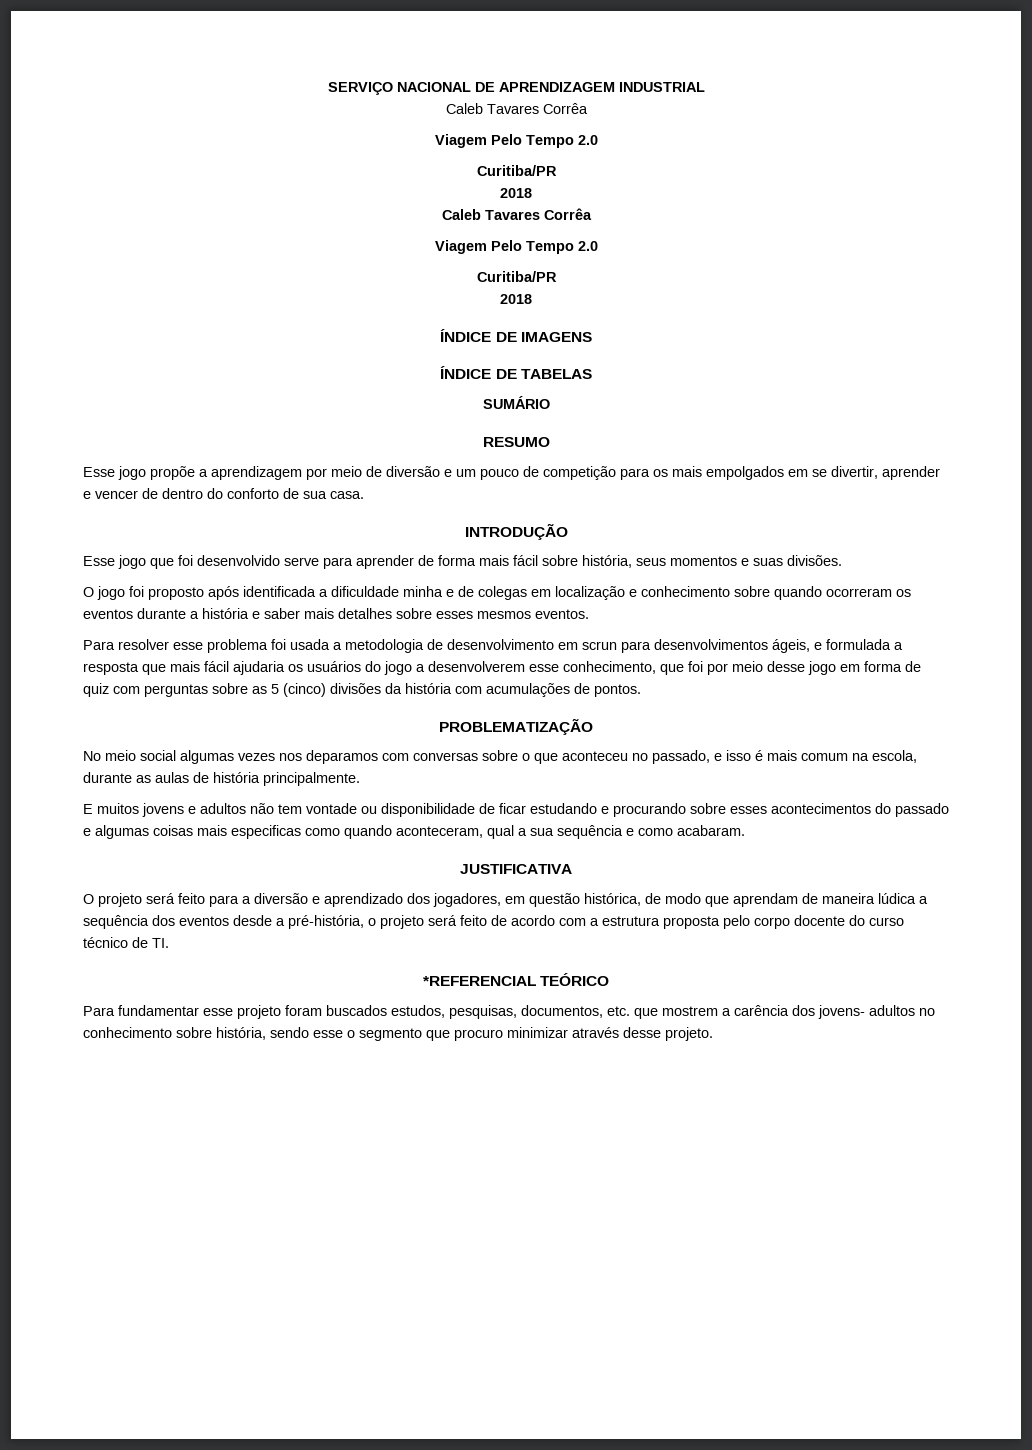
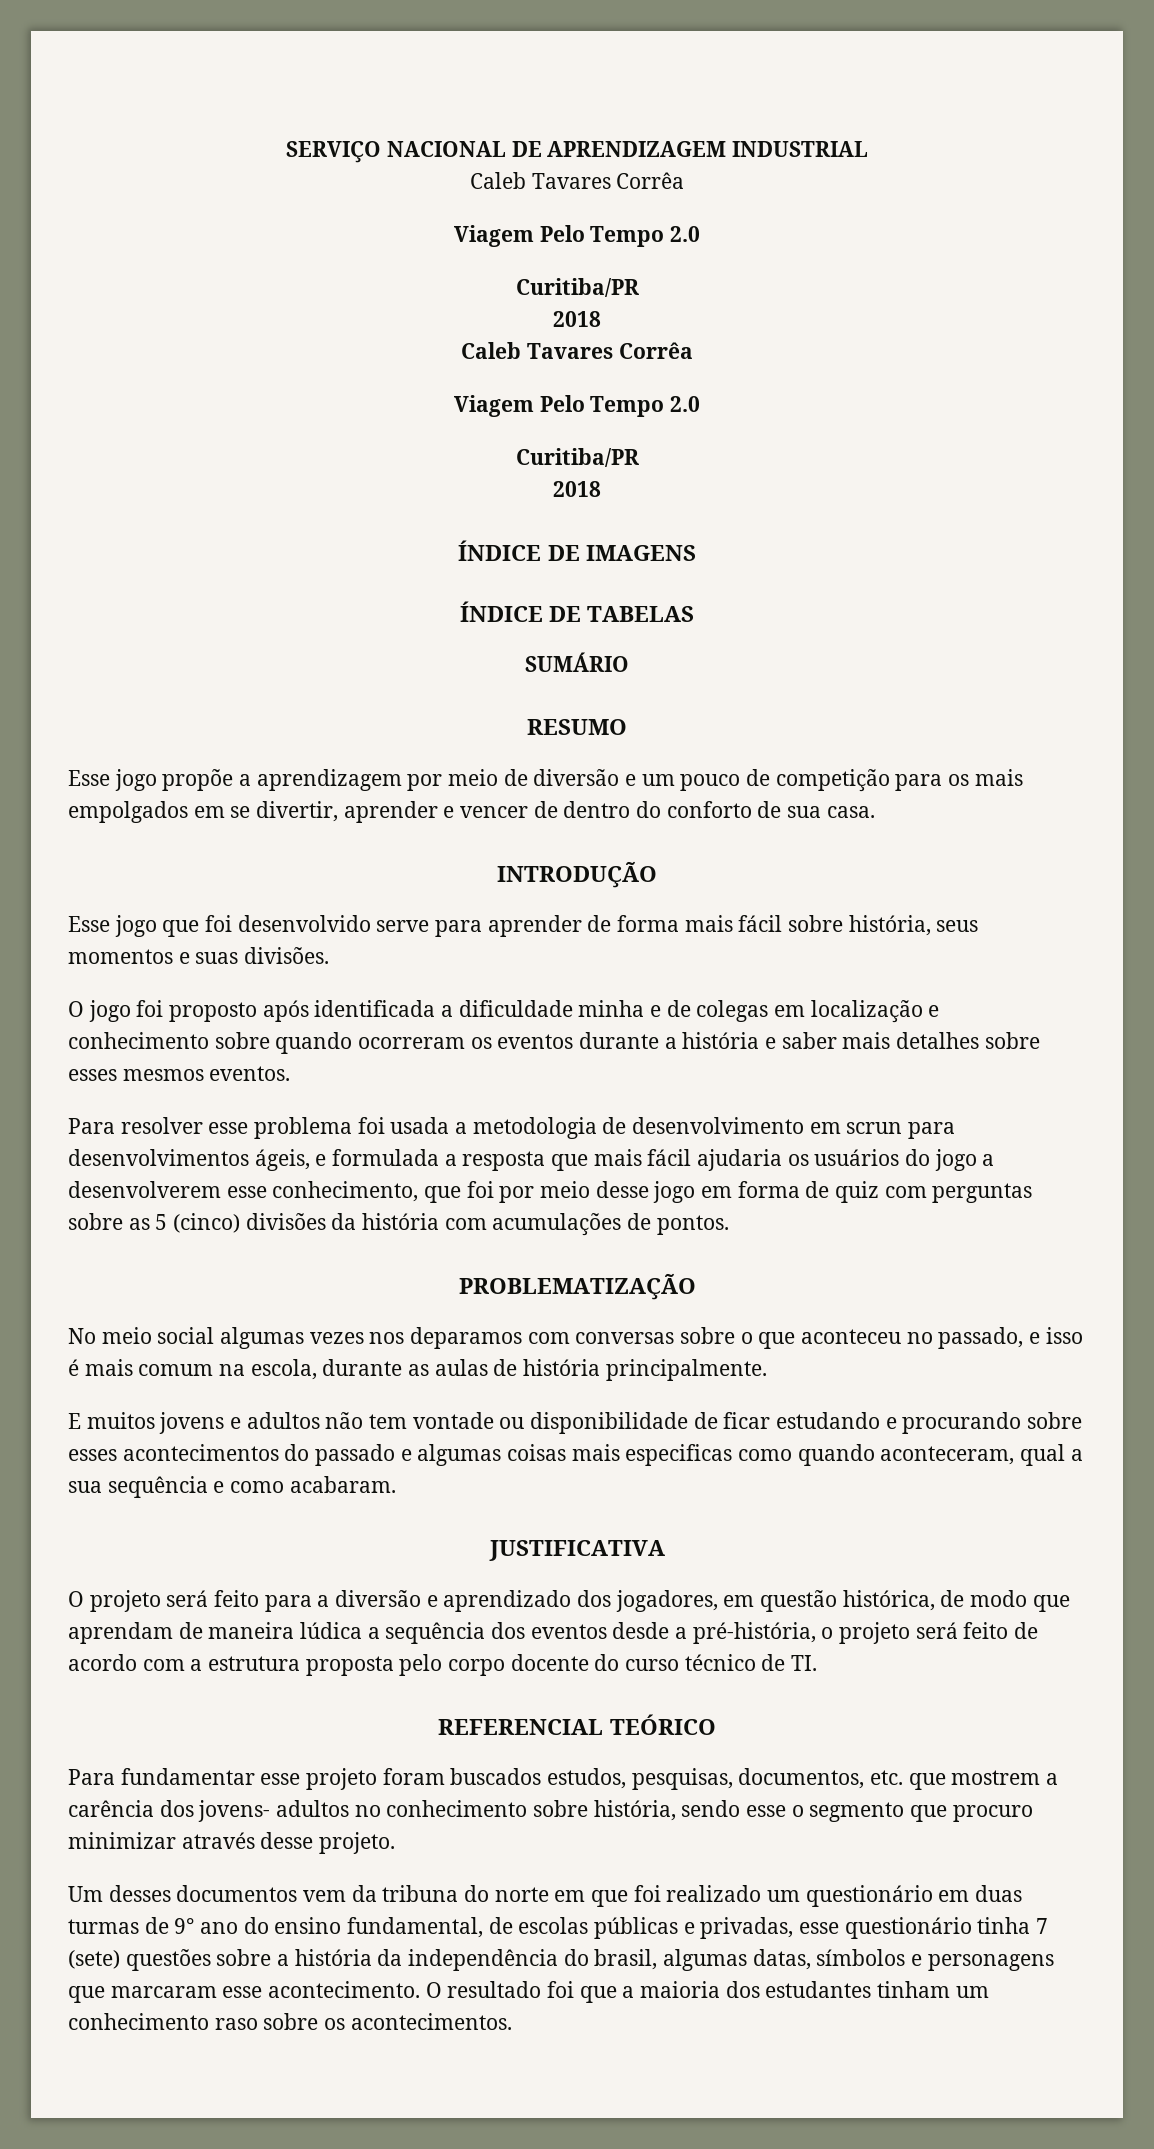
- *REFERENCIAL TEÓRICO
+ REFERENCIAL TEÓRICO
+ Um desses documentos vem da tribuna do norte em que foi realizado um questionário em duas turmas de 9° ano do ensino fundamental, de escolas públicas e privadas, esse questionário tinha 7 (sete) questões sobre a história da independência do brasil, algumas datas, símbolos e personagens que marcaram esse acontecimento. O resultado foi que a maioria dos estudantes tinham um conhecimento raso sobre os acontecimentos.

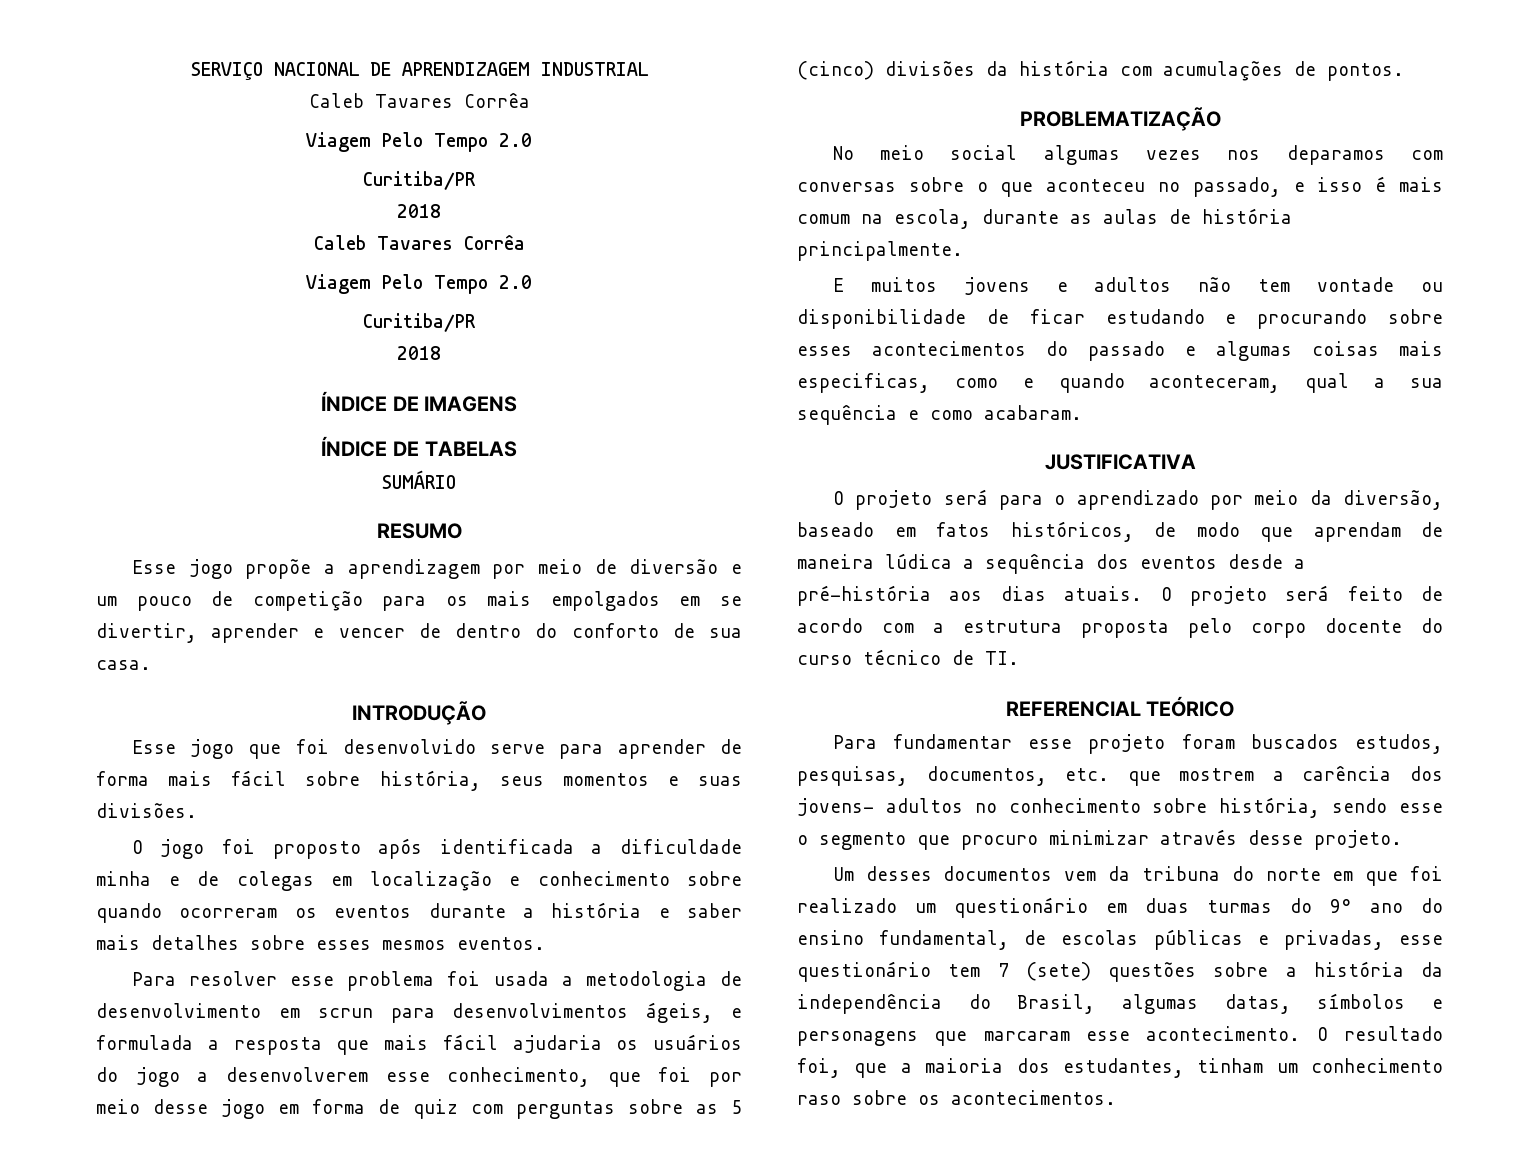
- E muitos jovens e adultos não tem vontade ou disponibilidade de ficar estudando e procurando sobre esses acontecimentos do passado e algumas coisas mais especificas como quando aconteceram, qual a sua sequência e como acabaram.
+ E muitos jovens e adultos não tem vontade ou disponibilidade de ficar estudando e procurando sobre esses acontecimentos do passado e algumas coisas mais especificas, como e quando aconteceram, qual a sua sequência e como acabaram.
- O projeto será feito para a diversão e aprendizado dos jogadores, em questão histórica, de modo que aprendam de maneira lúdica a sequência dos eventos desde a pré-história, o projeto será feito de acordo com a estrutura proposta pelo corpo docente do curso técnico de TI.
+ O projeto será para o aprendizado por meio da diversão, baseado em fatos históricos, de modo que aprendam de maneira lúdica a sequência dos eventos desde a pré-história aos dias atuais. O projeto será feito de acordo com a estrutura proposta pelo corpo docente do curso técnico de TI.
- Um desses documentos vem da tribuna do norte em que foi realizado um questionário em duas turmas de 9° ano do ensino fundamental, de escolas públicas e privadas, esse questionário tinha 7 (sete) questões sobre a história da independência do brasil, algumas datas, símbolos e personagens que marcaram esse acontecimento.
+ Um desses documentos vem da tribuna do norte em que foi realizado um questionário em duas turmas do 9° ano do ensino fundamental, de escolas públicas e privadas, esse questionário tem 7 (sete) questões sobre a história da independência do Brasil, algumas datas, símbolos e personagens que marcaram esse acontecimento.
- O resultado foi que a maioria dos estudantes tinham um conhecimento raso sobre os acontecimentos.
+ O resultado foi, que a maioria dos estudantes, tinham um conhecimento raso sobre os acontecimentos.

